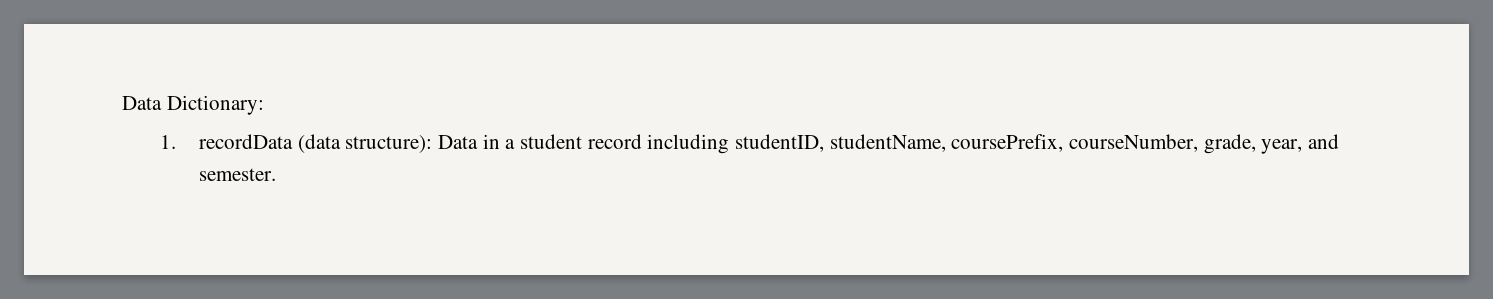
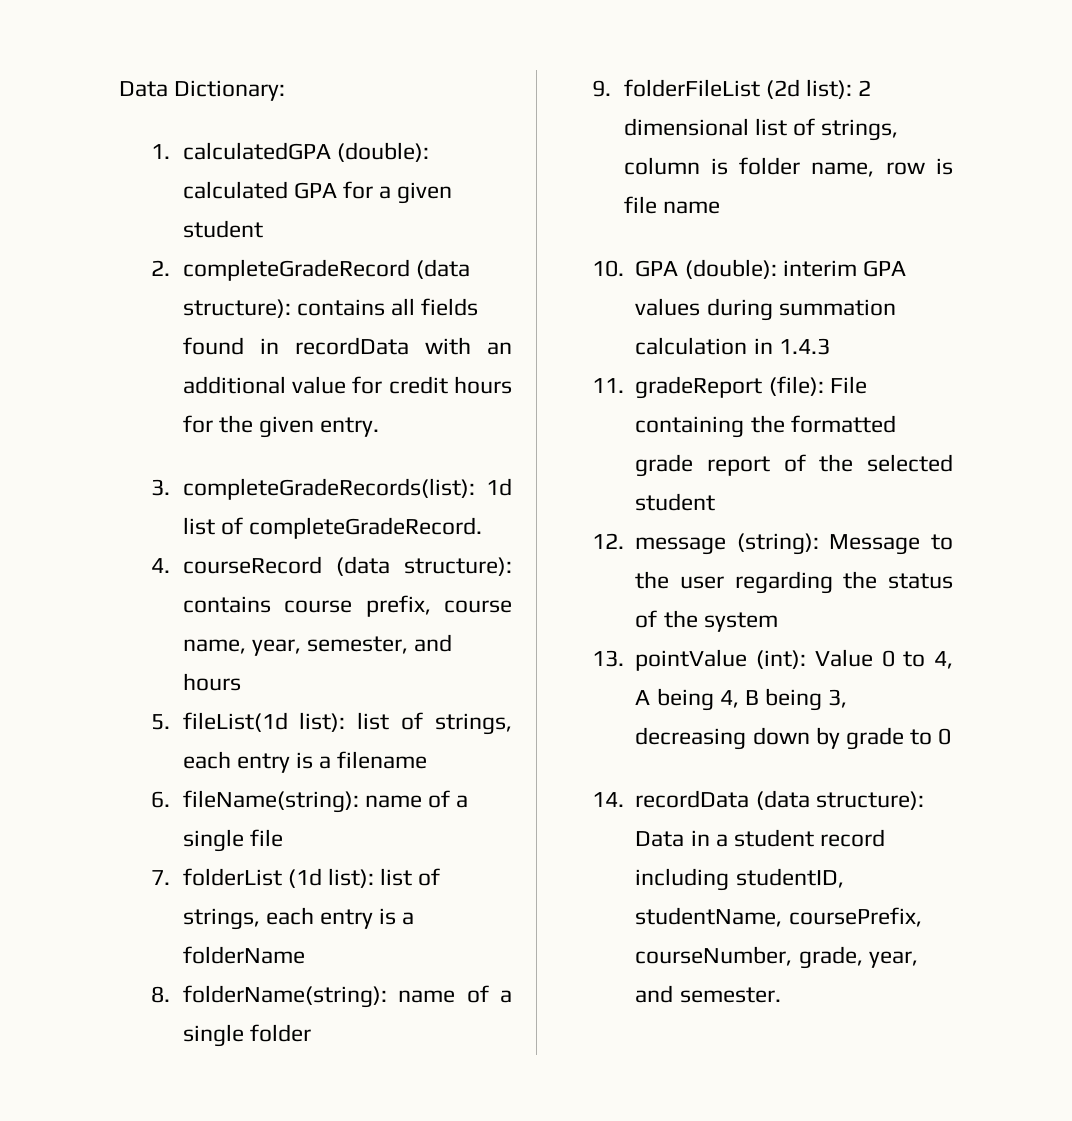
- 1. recordData (data structure): Data in a student record including studentID, studentName, coursePrefix, courseNumber, grade, year, and semester.
+ 1. calculatedGPA (double): calculated GPA for a given student
+ 2. completeGradeRecord (data structure): contains all fields found in recordData with an additional value for credit hours for the given entry.
+ 3. completeGradeRecords(list): 1d list of completeGradeRecord.
+ 4. courseRecord (data structure): contains course prefix, course name, year, semester, and hours
+ 5. fileList(1d list): list of strings, each entry is a filename
+ 6. fileName(string): name of a single file
+ 7. folderList (1d list): list of strings, each entry is a folderName
+ 8. folderName(string): name of a single folder
+ 9. folderFileList (2d list): 2 dimensional list of strings, column is folder name, row is file name
+ 10. GPA (double): interim GPA values during summation calculation in 1.4.3
+ 11. gradeReport (file): File containing the formatted grade report of the selected student
+ 12. message (string): Message to the user regarding the status of the system
+ 13. pointValue (int): Value 0 to 4, A being 4, B being 3, decreasing down by grade to 0
+ 14. recordData (data structure): Data in a student record including studentID, studentName, coursePrefix, courseNumber, grade, year, and semester.

